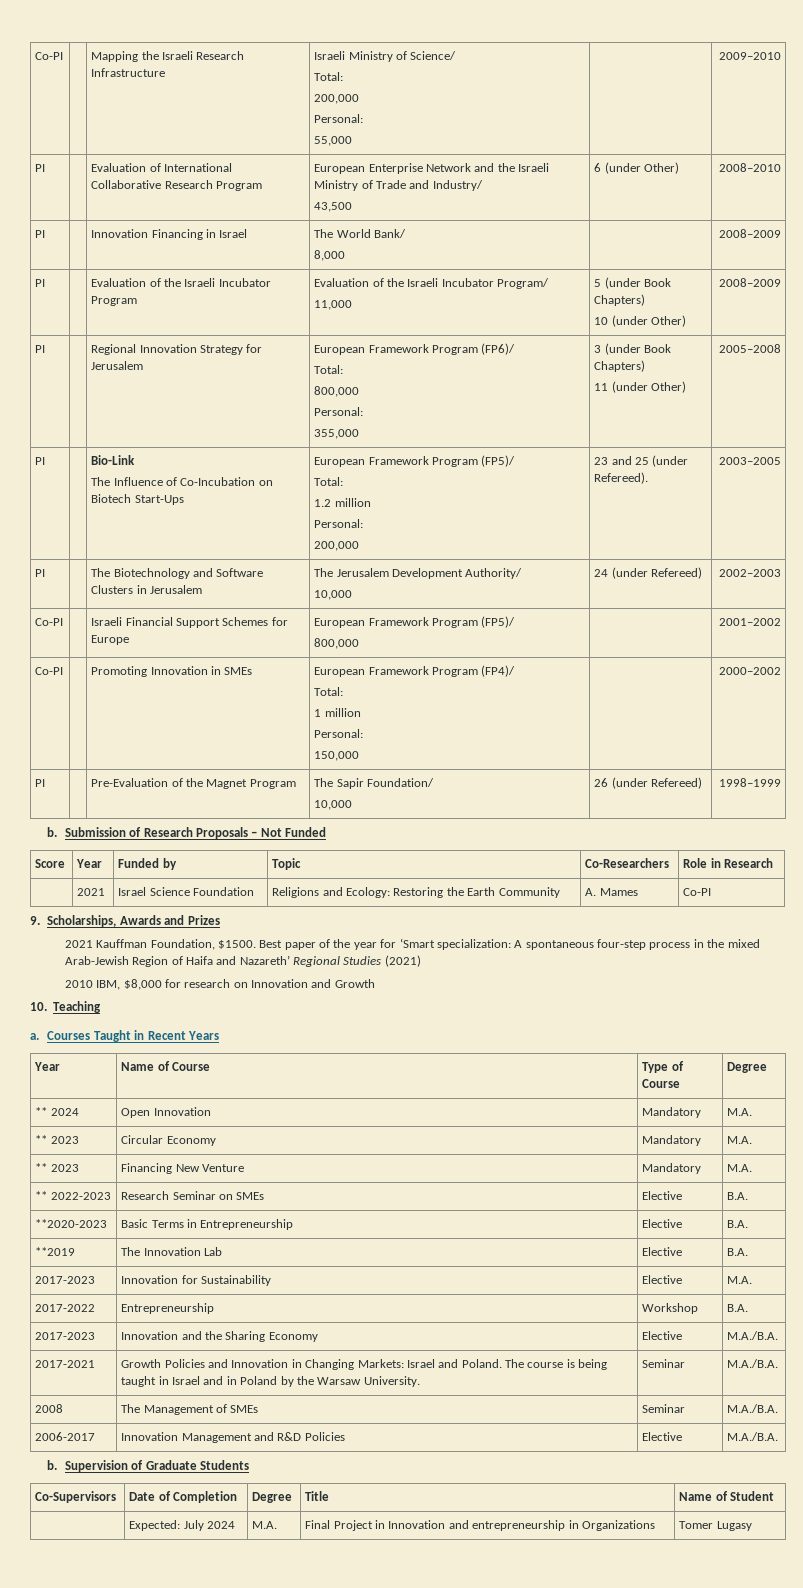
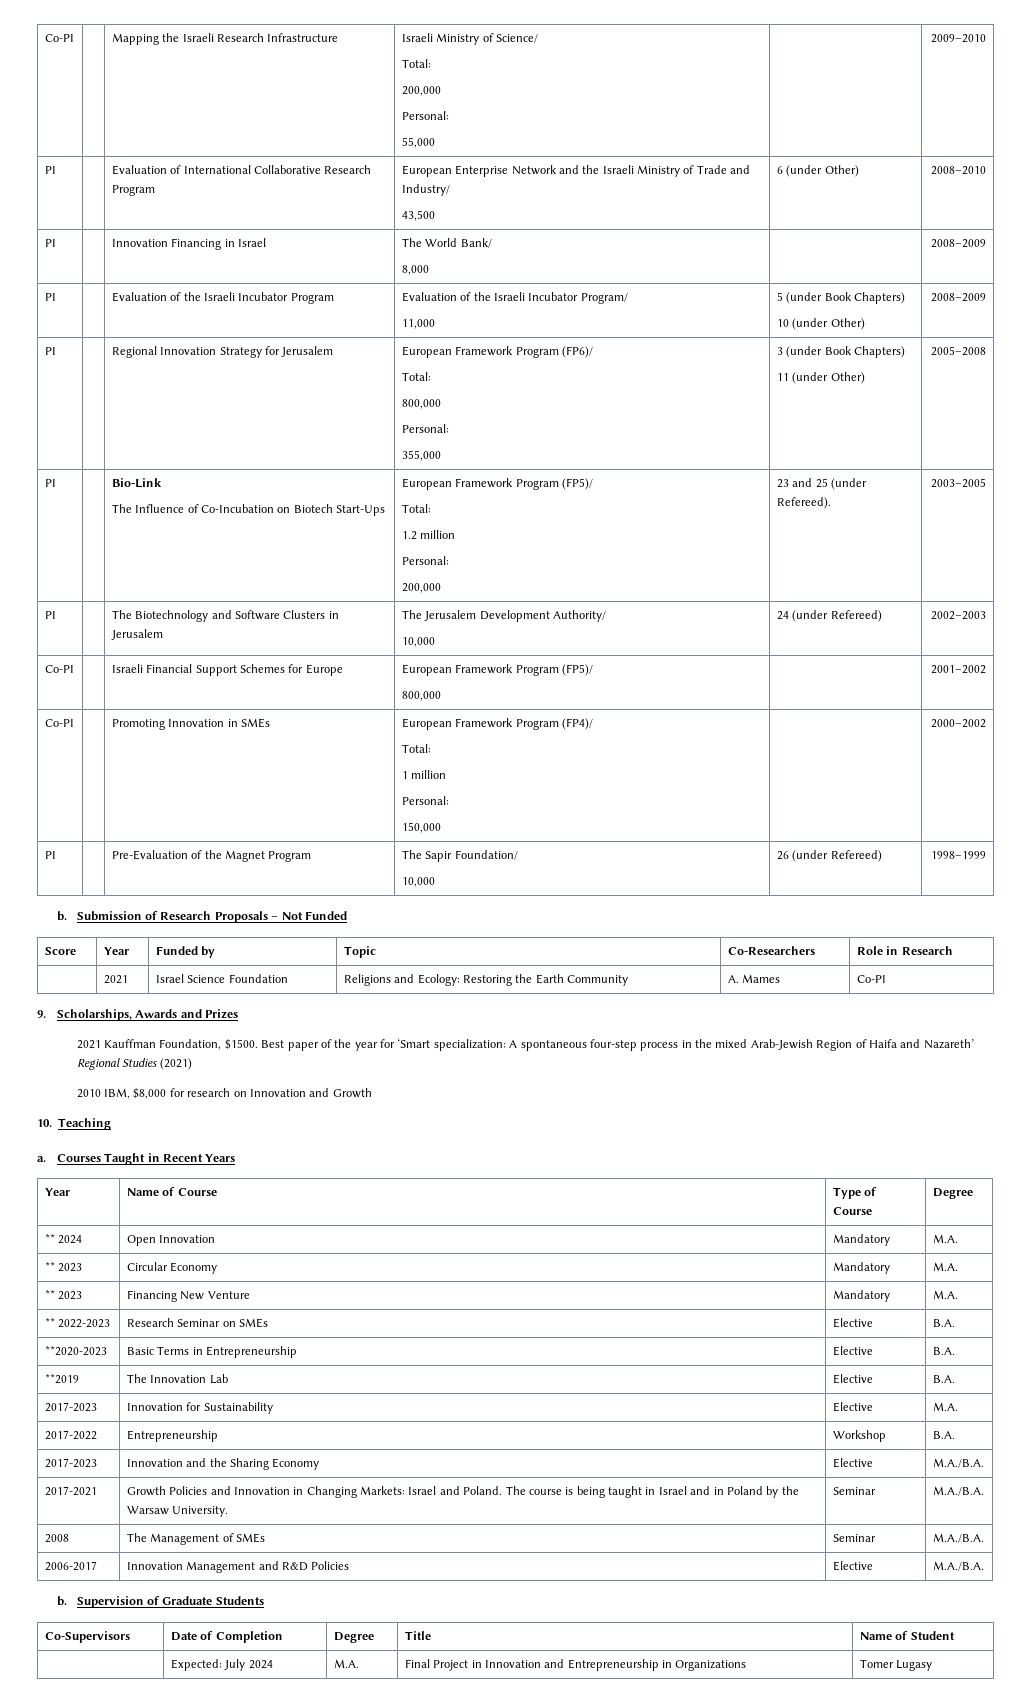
- | Expected: July 2024 | M.A. | Final Project in Innovation and entrepreneurship in Organizations | Tomer Lugasy
+ | Expected: July 2024 | M.A. | Final Project in Innovation and Entrepreneurship in Organizations | Tomer Lugasy

